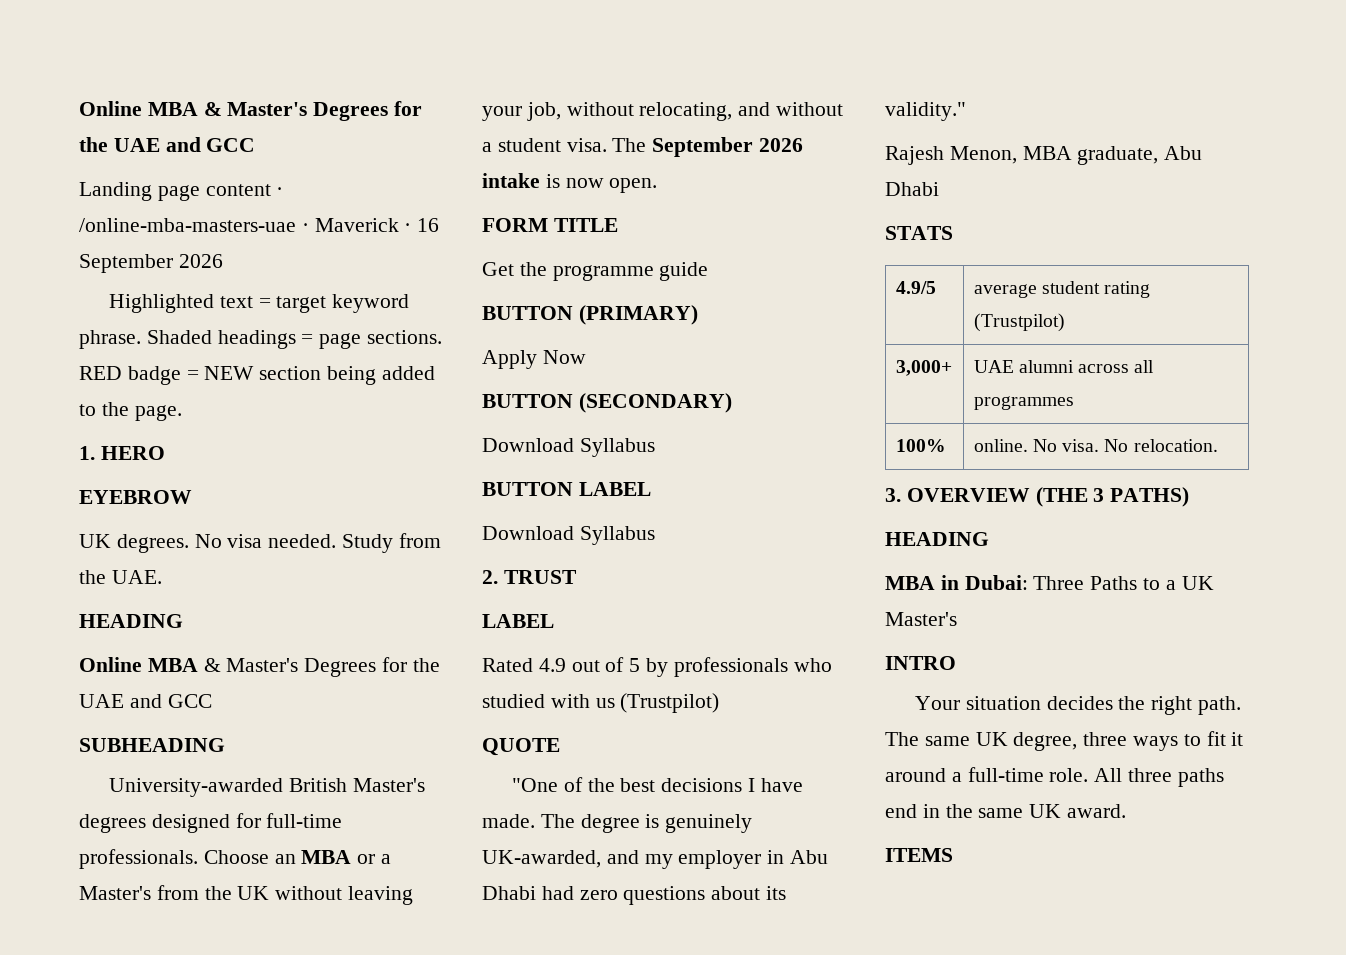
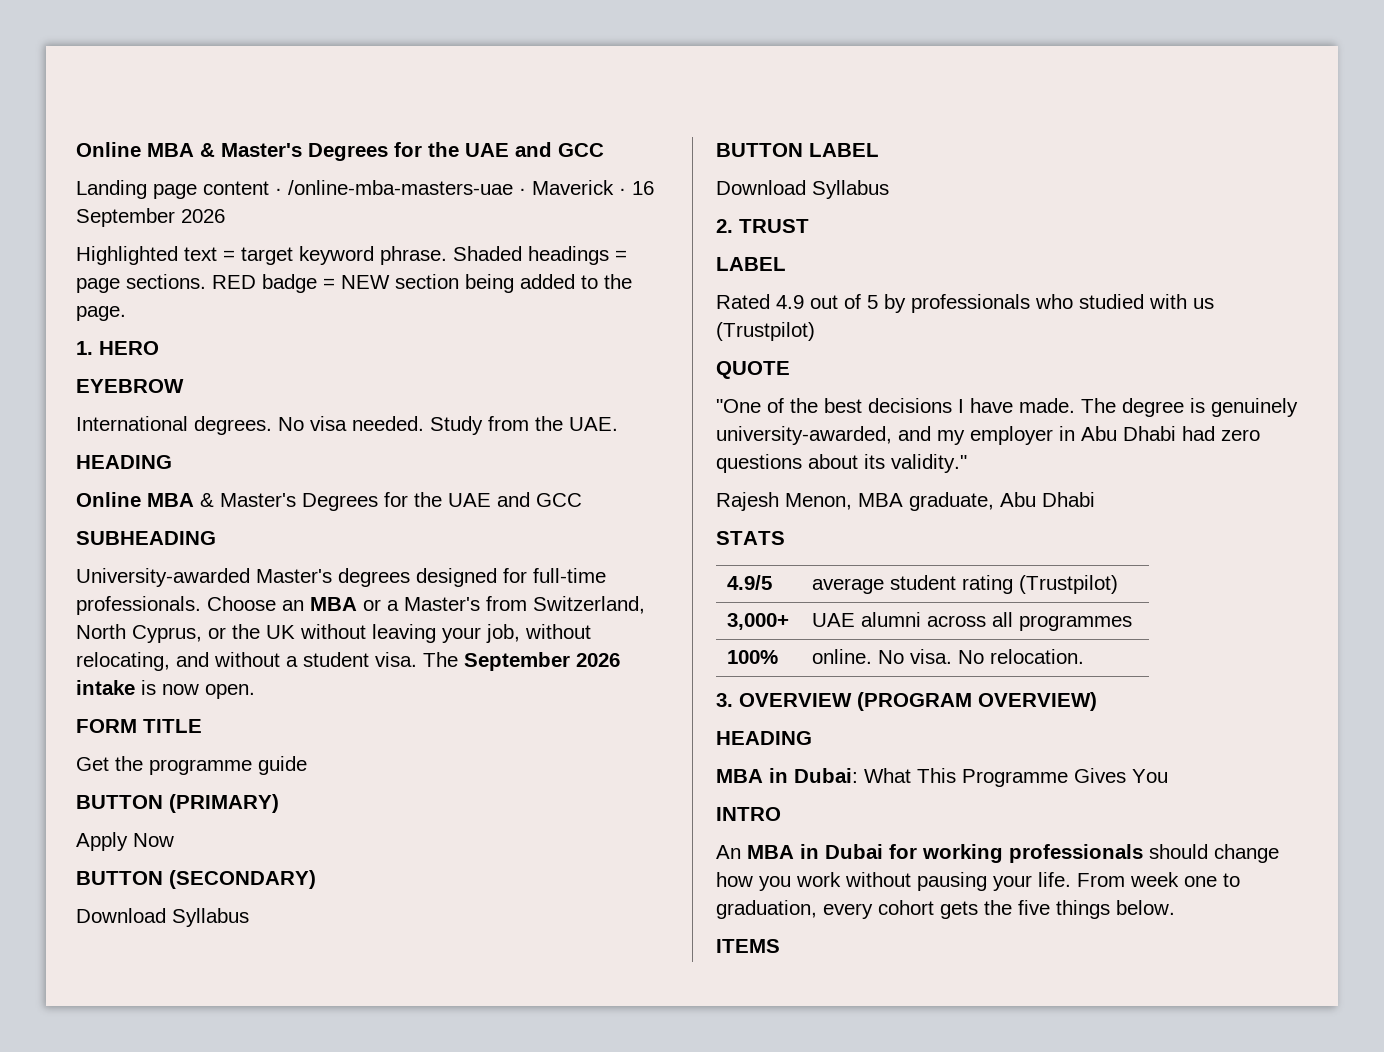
- UK degrees.
+ International degrees.
- University-awarded British Master's degrees designed for full-time professionals.
+ University-awarded Master's degrees designed for full-time professionals.
- Choose an MBA or a Master's from the UK without leaving your job, without relocating, and without a student visa.
+ Choose an MBA or a Master's from Switzerland, North Cyprus, or the UK without leaving your job, without relocating, and without a student visa.
- The degree is genuinely UK-awarded, and my employer in Abu Dhabi had zero questions about its validity."
+ The degree is genuinely university-awarded, and my employer in Abu Dhabi had zero questions about its validity."
- 3. OVERVIEW (THE 3 PATHS)
+ 3. OVERVIEW (PROGRAM OVERVIEW)
- MBA in Dubai: Three Paths to a UK Master's
+ MBA in Dubai: What This Programme Gives You
  INTRO
- Your situation decides the right path. The same UK degree, three ways to fit it around a full-time role. All three paths end in the same UK award.
+ An MBA in Dubai for working professionals should change how you work without pausing your life. From week one to graduation, every cohort gets the five things below.

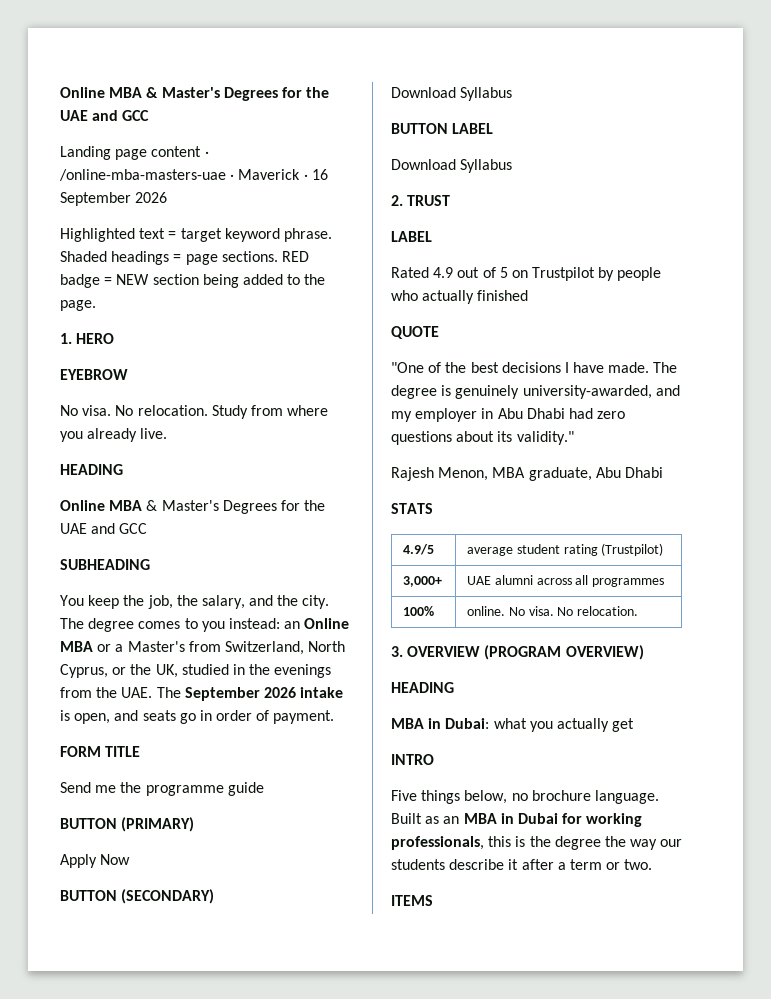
- International degrees. No visa needed. Study from the UAE.
+ No visa. No relocation. Study from where you already live.
- University-awarded Master's degrees designed for full-time professionals. Choose an MBA or a Master's from Switzerland, North Cyprus, or the UK without leaving your job, without relocating, and without a student visa. The September 2026 intake is now open.
+ You keep the job, the salary, and the city. The degree comes to you instead: an Online MBA or a Master's from Switzerland, North Cyprus, or the UK, studied in the evenings from the UAE. The September 2026 intake is open, and seats go in order of payment.
- Get the programme guide
+ Send me the programme guide
- Rated 4.9 out of 5 by professionals who studied with us (Trustpilot)
+ Rated 4.9 out of 5 on Trustpilot by people who actually finished
- MBA in Dubai: What This Programme Gives You
+ MBA in Dubai: what you actually get
  INTRO
- An MBA in Dubai for working professionals should change how you work without pausing your life. From week one to graduation, every cohort gets the five things below.
+ Five things below, no brochure language. Built as an MBA in Dubai for working professionals, this is the degree the way our students describe it after a term or two.

